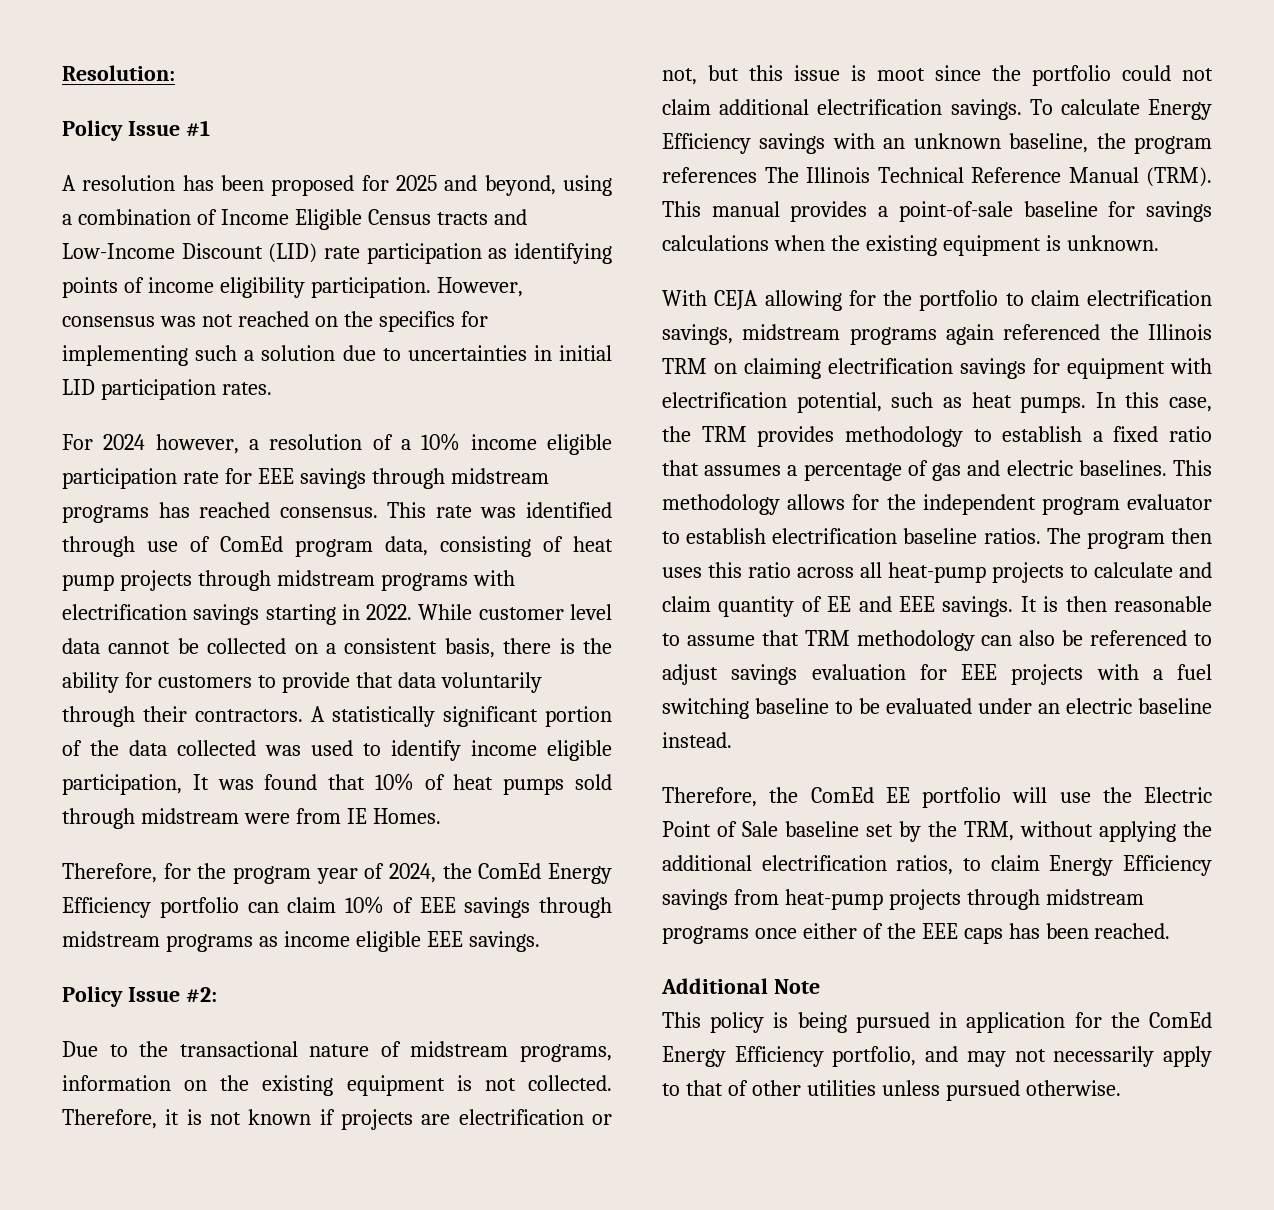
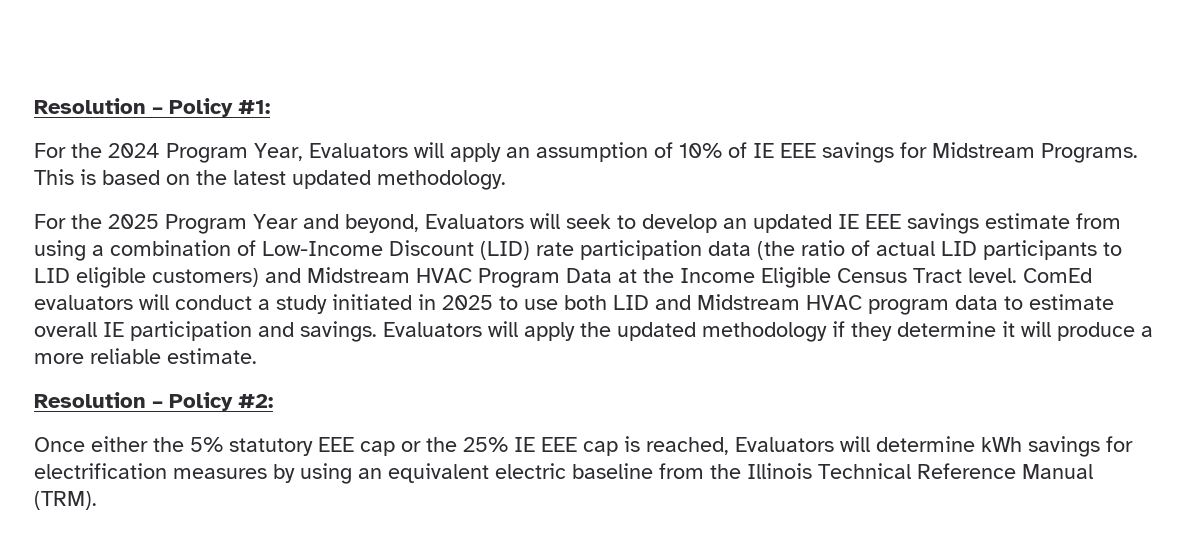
- Resolution:
- Policy Issue #1
- A resolution has been proposed for 2025 and beyond, using a combination of Income Eligible Census tracts and Low-Income Discount (LID) rate participation as identifying points of income eligibility participation. However, consensus was not reached on the specifics for implementing such a solution due to uncertainties in initial LID participation rates.
- For 2024 however, a resolution of a 10% income eligible participation rate for EEE savings through midstream programs has reached consensus. This rate was identified through use of ComEd program data, consisting of heat pump projects through midstream programs with electrification savings starting in 2022. While customer level data cannot be collected on a consistent basis, there is the ability for customers to provide that data voluntarily through their contractors. A statistically significant portion of the data collected was used to identify income eligible participation, It was found that 10% of heat pumps sold through midstream were from IE Homes.
- Therefore, for the program year of 2024, the ComEd Energy Efficiency portfolio can claim 10% of EEE savings through midstream programs as income eligible EEE savings.
- Policy Issue #2:
- Due to the transactional nature of midstream programs, information on the existing equipment is not collected. Therefore, it is not known if projects are electrification or not, but this issue is moot since the portfolio could not claim additional electrification savings. To calculate Energy Efficiency savings with an unknown baseline, the program references The Illinois Technical Reference Manual (TRM). This manual provides a point-of-sale baseline for savings calculations when the existing equipment is unknown.
- With CEJA allowing for the portfolio to claim electrification savings, midstream programs again referenced the Illinois TRM on claiming electrification savings for equipment with electrification potential, such as heat pumps. In this case, the TRM provides methodology to establish a fixed ratio that assumes a percentage of gas and electric baselines. This methodology allows for the independent program evaluator to establish electrification baseline ratios. The program then uses this ratio across all heat-pump projects to calculate and claim quantity of EE and EEE savings. It is then reasonable to assume that TRM methodology can also be referenced to adjust savings evaluation for EEE projects with a fuel switching baseline to be evaluated under an electric baseline instead.
- Therefore, the ComEd EE portfolio will use the Electric Point of Sale baseline set by the TRM, without applying the additional electrification ratios, to claim Energy Efficiency savings from heat-pump projects through midstream programs once either of the EEE caps has been reached.
- Additional Note
- This policy is being pursued in application for the ComEd Energy Efficiency portfolio, and may not necessarily apply to that of other utilities unless pursued otherwise.
+ Resolution – Policy #1:
+ For the 2024 Program Year, Evaluators will apply an assumption of 10% of IE EEE savings for Midstream Programs. This is based on the latest updated methodology.
+ For the 2025 Program Year and beyond, Evaluators will seek to develop an updated IE EEE savings estimate from using a combination of Low-Income Discount (LID) rate participation data (the ratio of actual LID participants to LID eligible customers) and Midstream HVAC Program Data at the Income Eligible Census Tract level. ComEd evaluators will conduct a study initiated in 2025 to use both LID and Midstream HVAC program data to estimate overall IE participation and savings. Evaluators will apply the updated methodology if they determine it will produce a more reliable estimate.
+ Resolution – Policy #2:
+ Once either the 5% statutory EEE cap or the 25% IE EEE cap is reached, Evaluators will determine kWh savings for electrification measures by using an equivalent electric baseline from the Illinois Technical Reference Manual (TRM).

